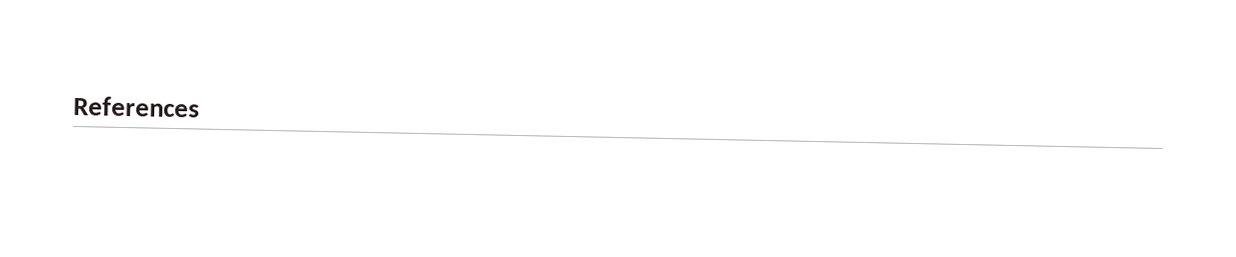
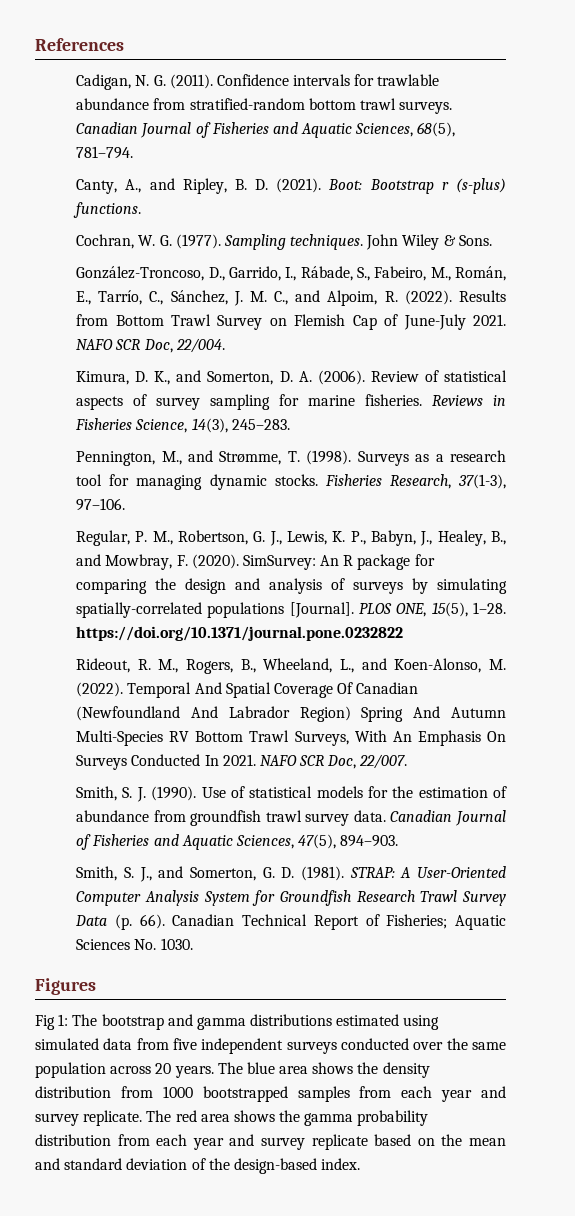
+ Cadigan, N. G. (2011). Confidence intervals for trawlable abundance from stratified-random bottom trawl surveys. Canadian Journal of Fisheries and Aquatic Sciences, 68(5), 781–794.
+ Canty, A., and Ripley, B. D. (2021). Boot: Bootstrap r (s-plus) functions.
+ Cochran, W. G. (1977). Sampling techniques. John Wiley & Sons.
+ González-Troncoso, D., Garrido, I., Rábade, S., Fabeiro, M., Román, E., Tarrío, C., Sánchez, J. M. C., and Alpoim, R. (2022). Results from Bottom Trawl Survey on Flemish Cap of June-July 2021. NAFO SCR Doc, 22/004.
+ Kimura, D. K., and Somerton, D. A. (2006). Review of statistical aspects of survey sampling for marine fisheries. Reviews in Fisheries Science, 14(3), 245–283.
+ Pennington, M., and Strømme, T. (1998). Surveys as a research tool for managing dynamic stocks. Fisheries Research, 37(1-3), 97–106.
+ Regular, P. M., Robertson, G. J., Lewis, K. P., Babyn, J., Healey, B., and Mowbray, F. (2020). SimSurvey: An R package for comparing the design and analysis of surveys by simulating spatially-correlated populations [Journal]. PLOS ONE, 15(5), 1–28. https://doi.org/10.1371/journal.pone.0232822
+ Rideout, R. M., Rogers, B., Wheeland, L., and Koen-Alonso, M. (2022). Temporal And Spatial Coverage Of Canadian (Newfoundland And Labrador Region) Spring And Autumn Multi-Species RV Bottom Trawl Surveys, With An Emphasis On Surveys Conducted In 2021. NAFO SCR Doc, 22/007.
+ Smith, S. J. (1990). Use of statistical models for the estimation of abundance from groundfish trawl survey data. Canadian Journal of Fisheries and Aquatic Sciences, 47(5), 894–903.
+ Smith, S. J., and Somerton, G. D. (1981). STRAP: A User-Oriented Computer Analysis System for Groundfish Research Trawl Survey Data (p. 66). Canadian Technical Report of Fisheries; Aquatic Sciences No. 1030.
+ Figures
+ Fig 1: The bootstrap and gamma distributions estimated using simulated data from five independent surveys conducted over the same population across 20 years. The blue area shows the density distribution from 1000 bootstrapped samples from each year and survey replicate. The red area shows the gamma probability distribution from each year and survey replicate based on the mean and standard deviation of the design-based index.

